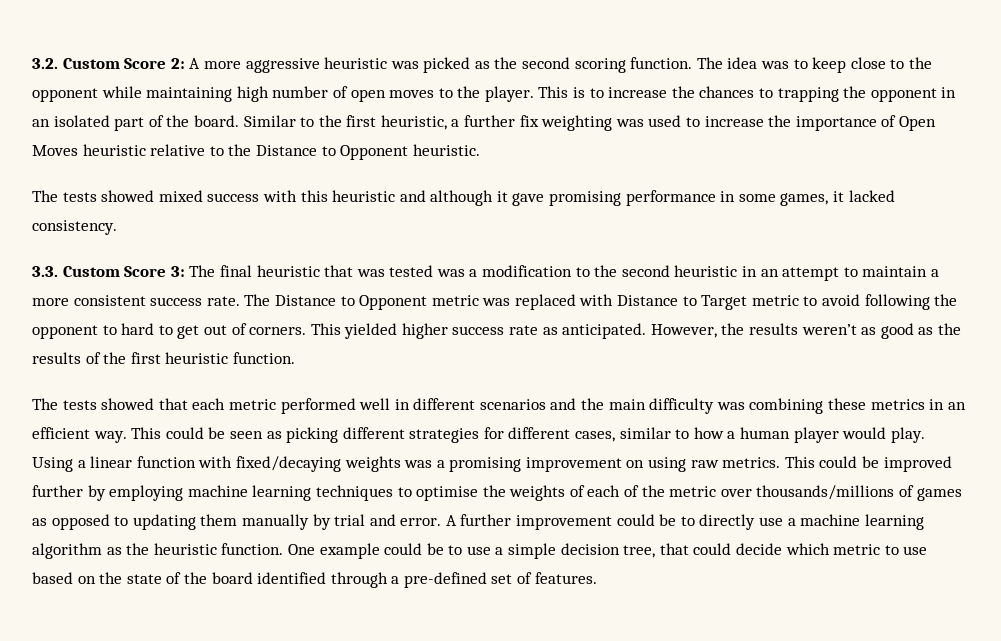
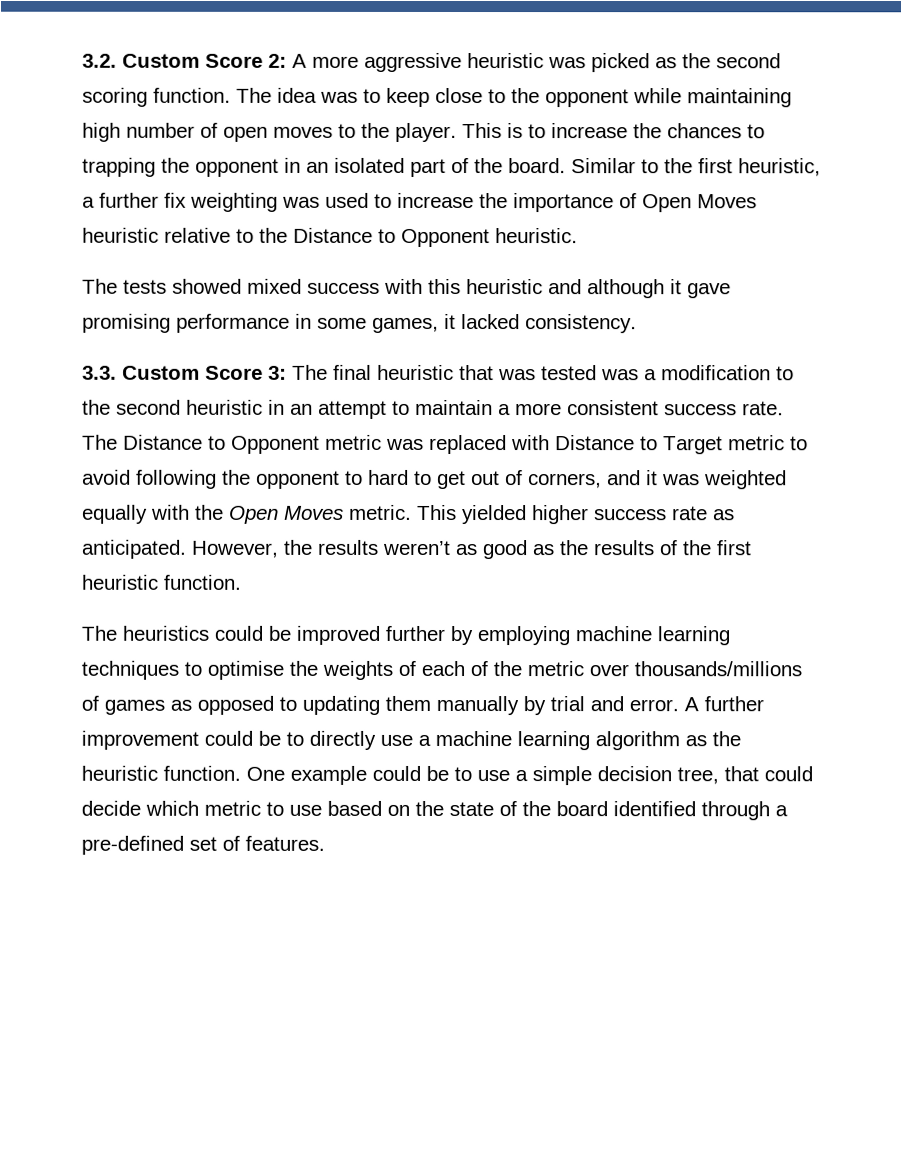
- The Distance to Opponent metric was replaced with Distance to Target metric to avoid following the opponent to hard to get out of corners.
+ The Distance to Opponent metric was replaced with Distance to Target metric to avoid following the opponent to hard to get out of corners, and it was weighted equally with the Open Moves metric.
- The tests showed that each metric performed well in different scenarios and the main difficulty was combining these metrics in an efficient way. This could be seen as picking different strategies for different cases, similar to how a human player would play. Using a linear function with fixed/decaying weights was a promising improvement on using raw metrics. This could be improved further by employing machine learning techniques to optimise the weights of each of the metric over thousands/millions of games as opposed to updating them manually by trial and error.
+ The heuristics could be improved further by employing machine learning techniques to optimise the weights of each of the metric over thousands/millions of games as opposed to updating them manually by trial and error.

